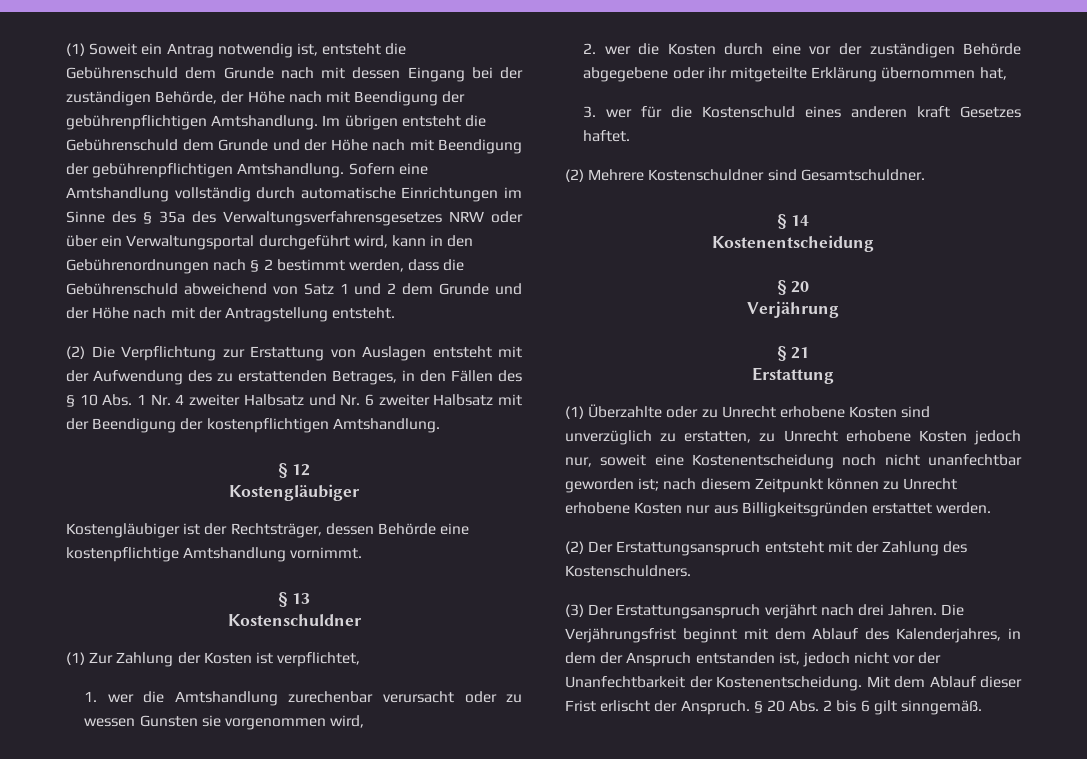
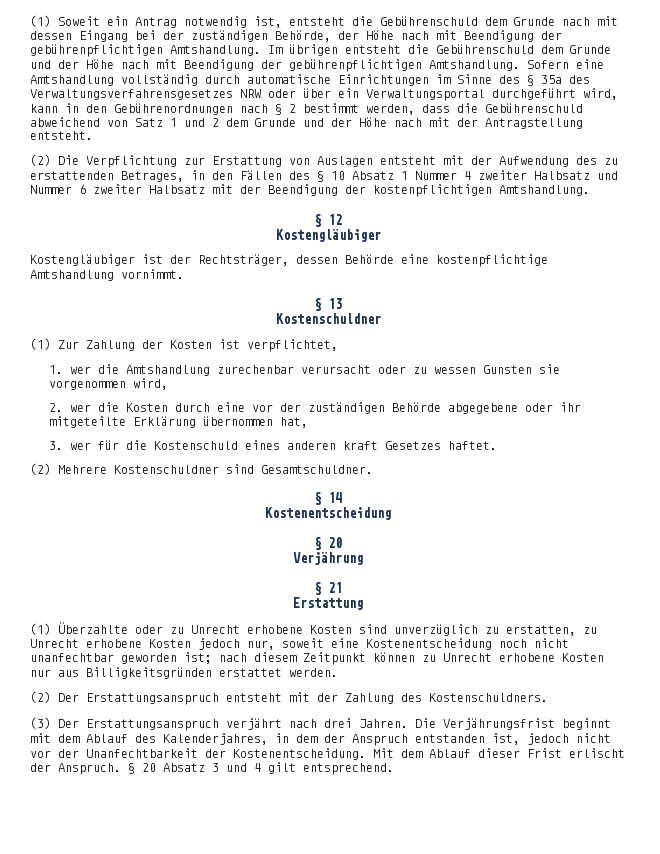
- (2) Die Verpflichtung zur Erstattung von Auslagen entsteht mit der Aufwendung des zu erstattenden Betrages, in den Fällen des § 10 Abs. 1 Nr. 4 zweiter Halbsatz und Nr. 6 zweiter Halbsatz mit der Beendigung der kostenpflichtigen Amtshandlung.
+ (2) Die Verpflichtung zur Erstattung von Auslagen entsteht mit der Aufwendung des zu erstattenden Betrages, in den Fällen des § 10 Absatz 1 Nummer 4 zweiter Halbsatz und Nummer 6 zweiter Halbsatz mit der Beendigung der kostenpflichtigen Amtshandlung.
- § 20 Abs. 2 bis 6 gilt sinngemäß.
+ § 20 Absatz 3 und 4 gilt entsprechend.

